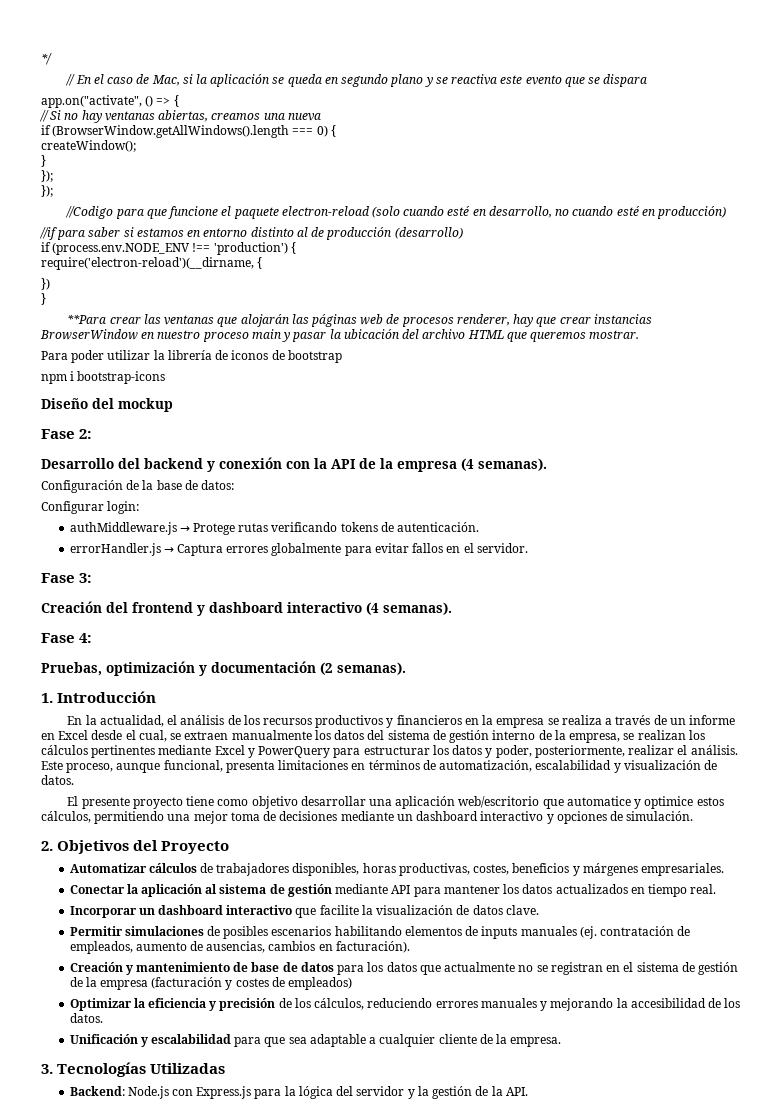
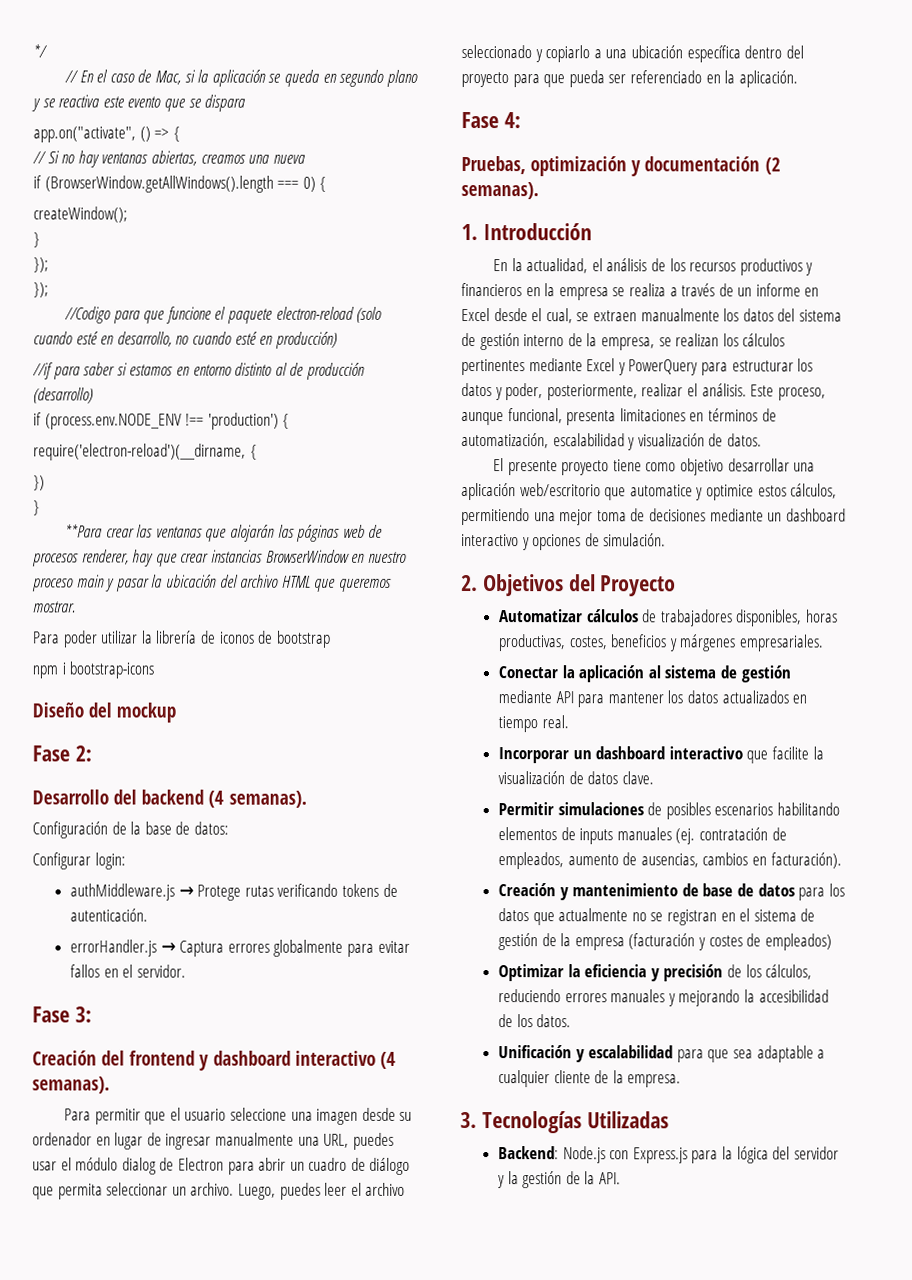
- Desarrollo del backend y conexión con la API de la empresa (4 semanas).
+ Desarrollo del backend (4 semanas).
+ Para permitir que el usuario seleccione una imagen desde su ordenador en lugar de ingresar manualmente una URL, puedes usar el módulo dialog de Electron para abrir un cuadro de diálogo que permita seleccionar un archivo. Luego, puedes leer el archivo seleccionado y copiarlo a una ubicación específica dentro del proyecto para que pueda ser referenciado en la aplicación.

